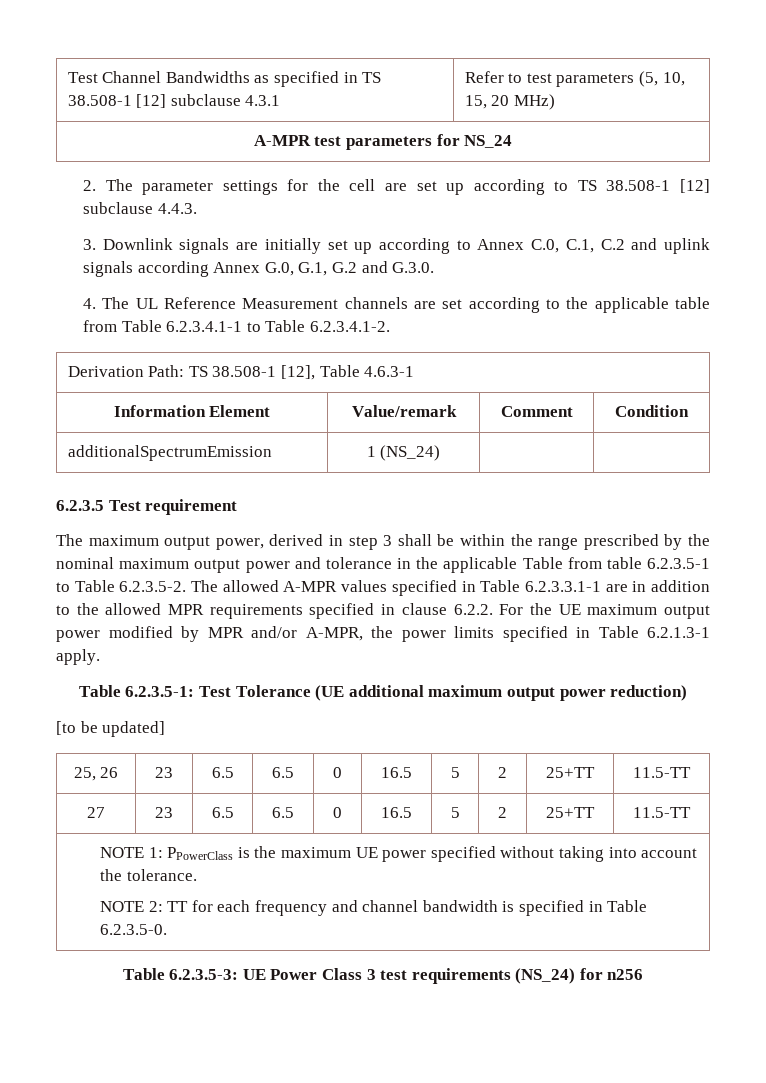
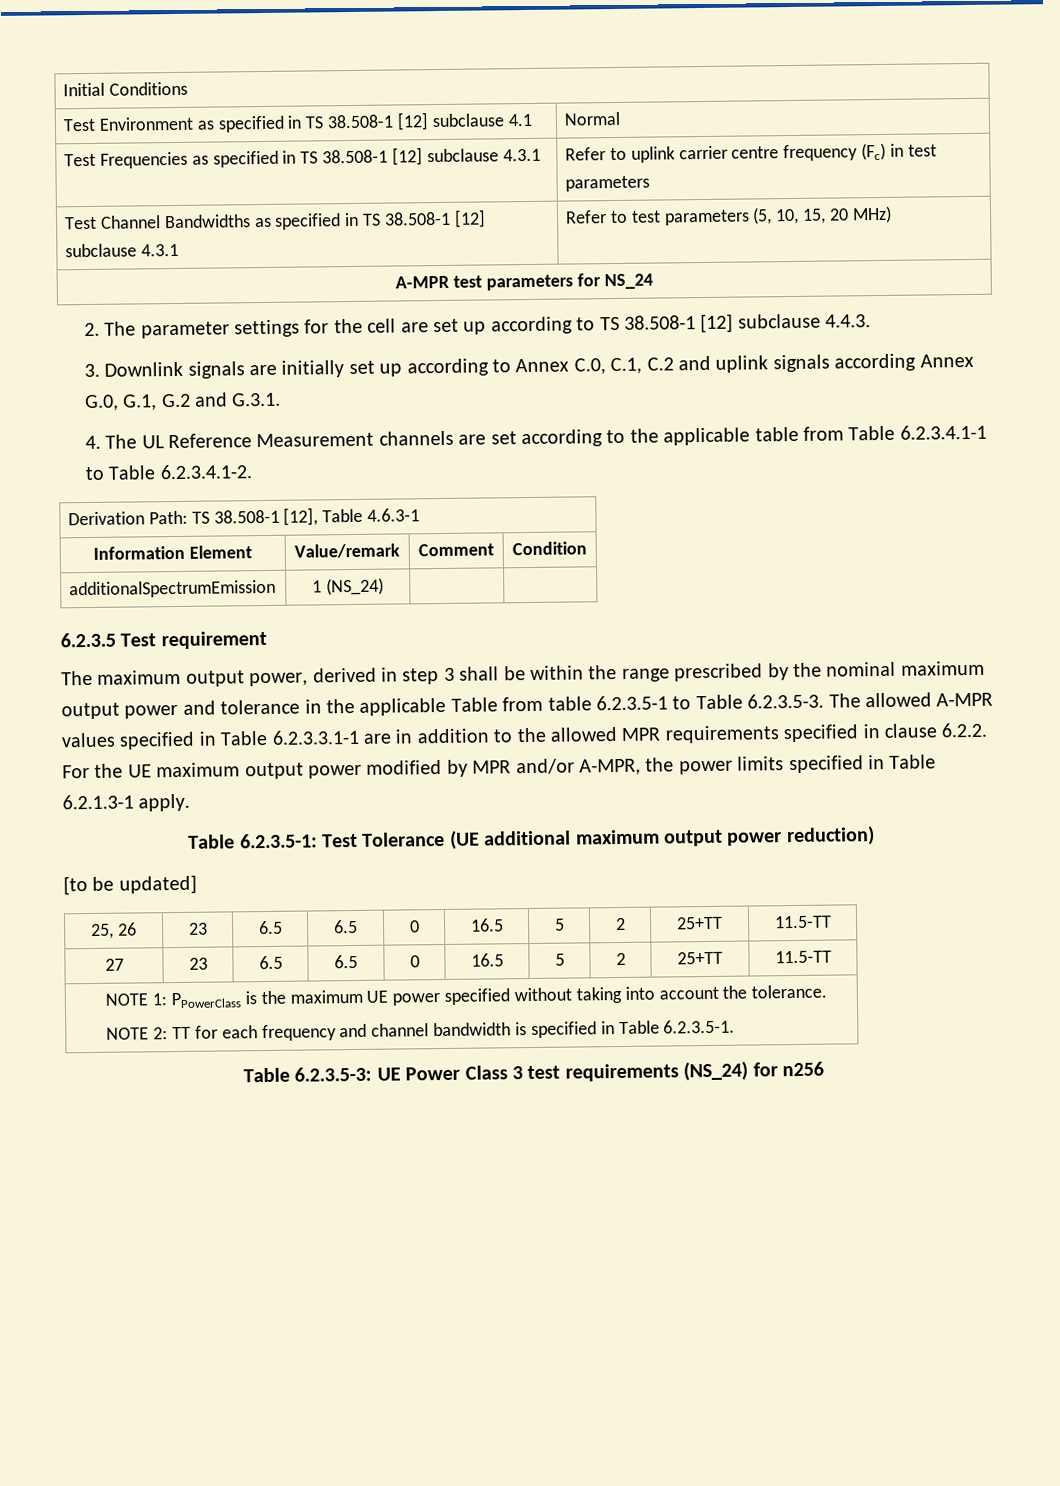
+ Initial Conditions
+ Test Environment as specified in TS 38.508-1 [12] subclause 4.1 | Normal
+ Test Frequencies as specified in TS 38.508-1 [12] subclause 4.3.1 | Refer to uplink carrier centre frequency (Fc) in test parameters
- 3. Downlink signals are initially set up according to Annex C.0, C.1, C.2 and uplink signals according Annex G.0, G.1, G.2 and G.3.0.
+ 3. Downlink signals are initially set up according to Annex C.0, C.1, C.2 and uplink signals according Annex G.0, G.1, G.2 and G.3.1.
- The maximum output power, derived in step 3 shall be within the range prescribed by the nominal maximum output power and tolerance in the applicable Table from table 6.2.3.5-1 to Table 6.2.3.5-2. The allowed A-MPR values specified in Table 6.2.3.3.1-1 are in addition to the allowed MPR requirements specified in clause 6.2.2. For the UE maximum output power modified by MPR and/or A-MPR, the power limits specified in Table 6.2.1.3-1 apply.
+ The maximum output power, derived in step 3 shall be within the range prescribed by the nominal maximum output power and tolerance in the applicable Table from table 6.2.3.5-1 to Table 6.2.3.5-3. The allowed A-MPR values specified in Table 6.2.3.3.1-1 are in addition to the allowed MPR requirements specified in clause 6.2.2. For the UE maximum output power modified by MPR and/or A-MPR, the power limits specified in Table 6.2.1.3-1 apply.
  NOTE 1: PPowerClass is the maximum UE power specified without taking into account the tolerance.
- NOTE 2: TT for each frequency and channel bandwidth is specified in Table 6.2.3.5-0.
+ NOTE 2: TT for each frequency and channel bandwidth is specified in Table 6.2.3.5-1.

